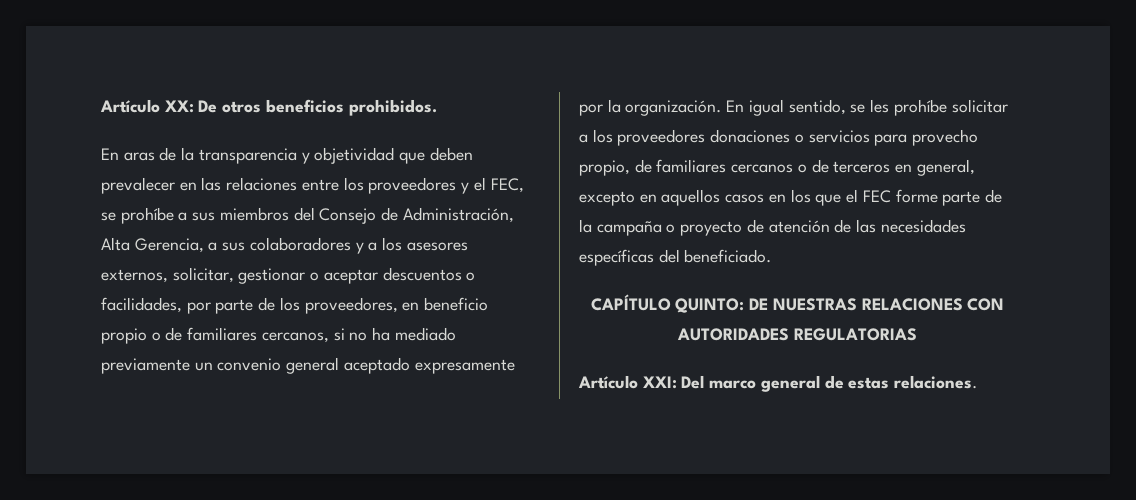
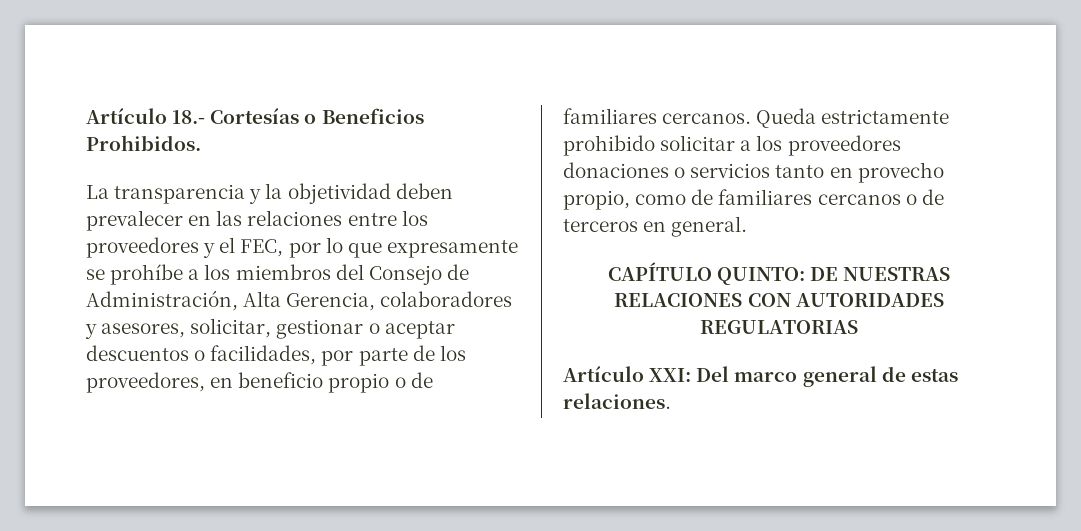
- Artículo XX: De otros beneficios prohibidos.
- En aras de la transparencia y objetividad que deben prevalecer en las relaciones entre los proveedores y el FEC, se prohíbe a sus miembros del Consejo de Administración, Alta Gerencia, a sus colaboradores y a los asesores externos, solicitar, gestionar o aceptar descuentos o facilidades, por parte de los proveedores, en beneficio propio o de familiares cercanos, si no ha mediado previamente un convenio general aceptado expresamente por la organización. En igual sentido, se les prohíbe solicitar a los proveedores donaciones o servicios para provecho propio, de familiares cercanos o de terceros en general, excepto en aquellos casos en los que el FEC forme parte de la campaña o proyecto de atención de las necesidades específicas del beneficiado.
+ Artículo 18.- Cortesías o Beneficios Prohibidos.
+ La transparencia y la objetividad deben prevalecer en las relaciones entre los proveedores y el FEC, por lo que expresamente se prohíbe a los miembros del Consejo de Administración, Alta Gerencia, colaboradores y asesores, solicitar, gestionar o aceptar descuentos o facilidades, por parte de los proveedores, en beneficio propio o de familiares cercanos. Queda estrictamente prohibido solicitar a los proveedores donaciones o servicios tanto en provecho propio, como de familiares cercanos o de terceros en general.

